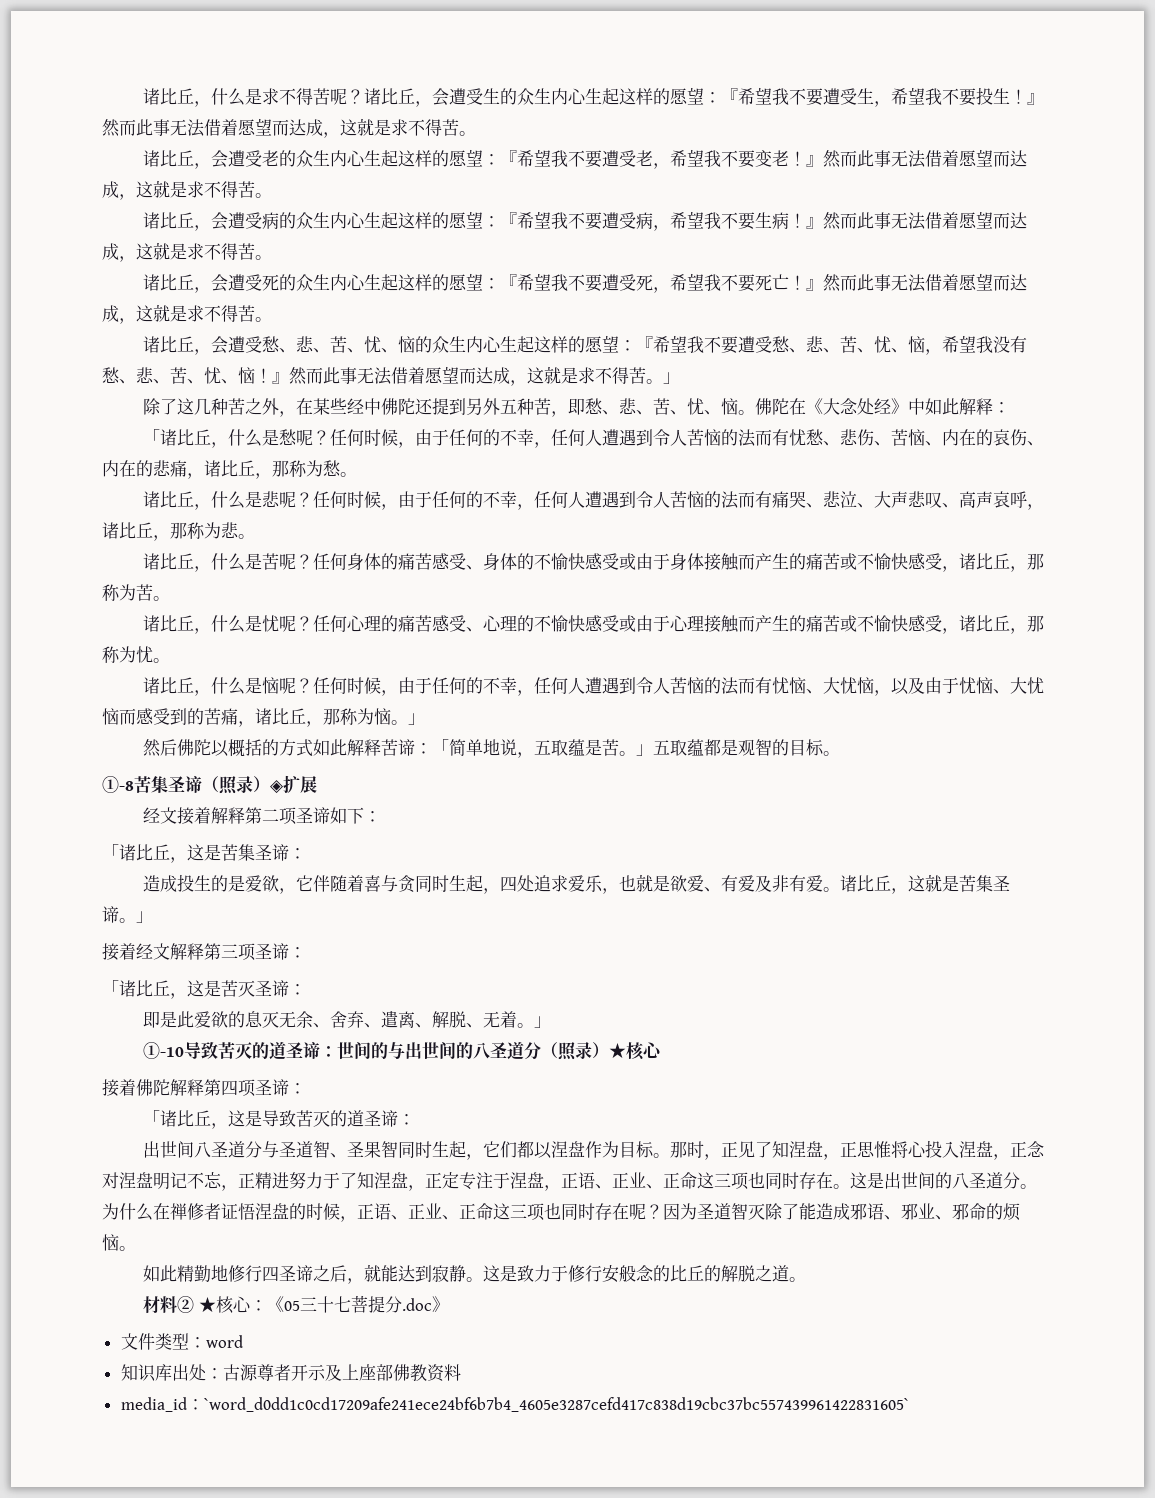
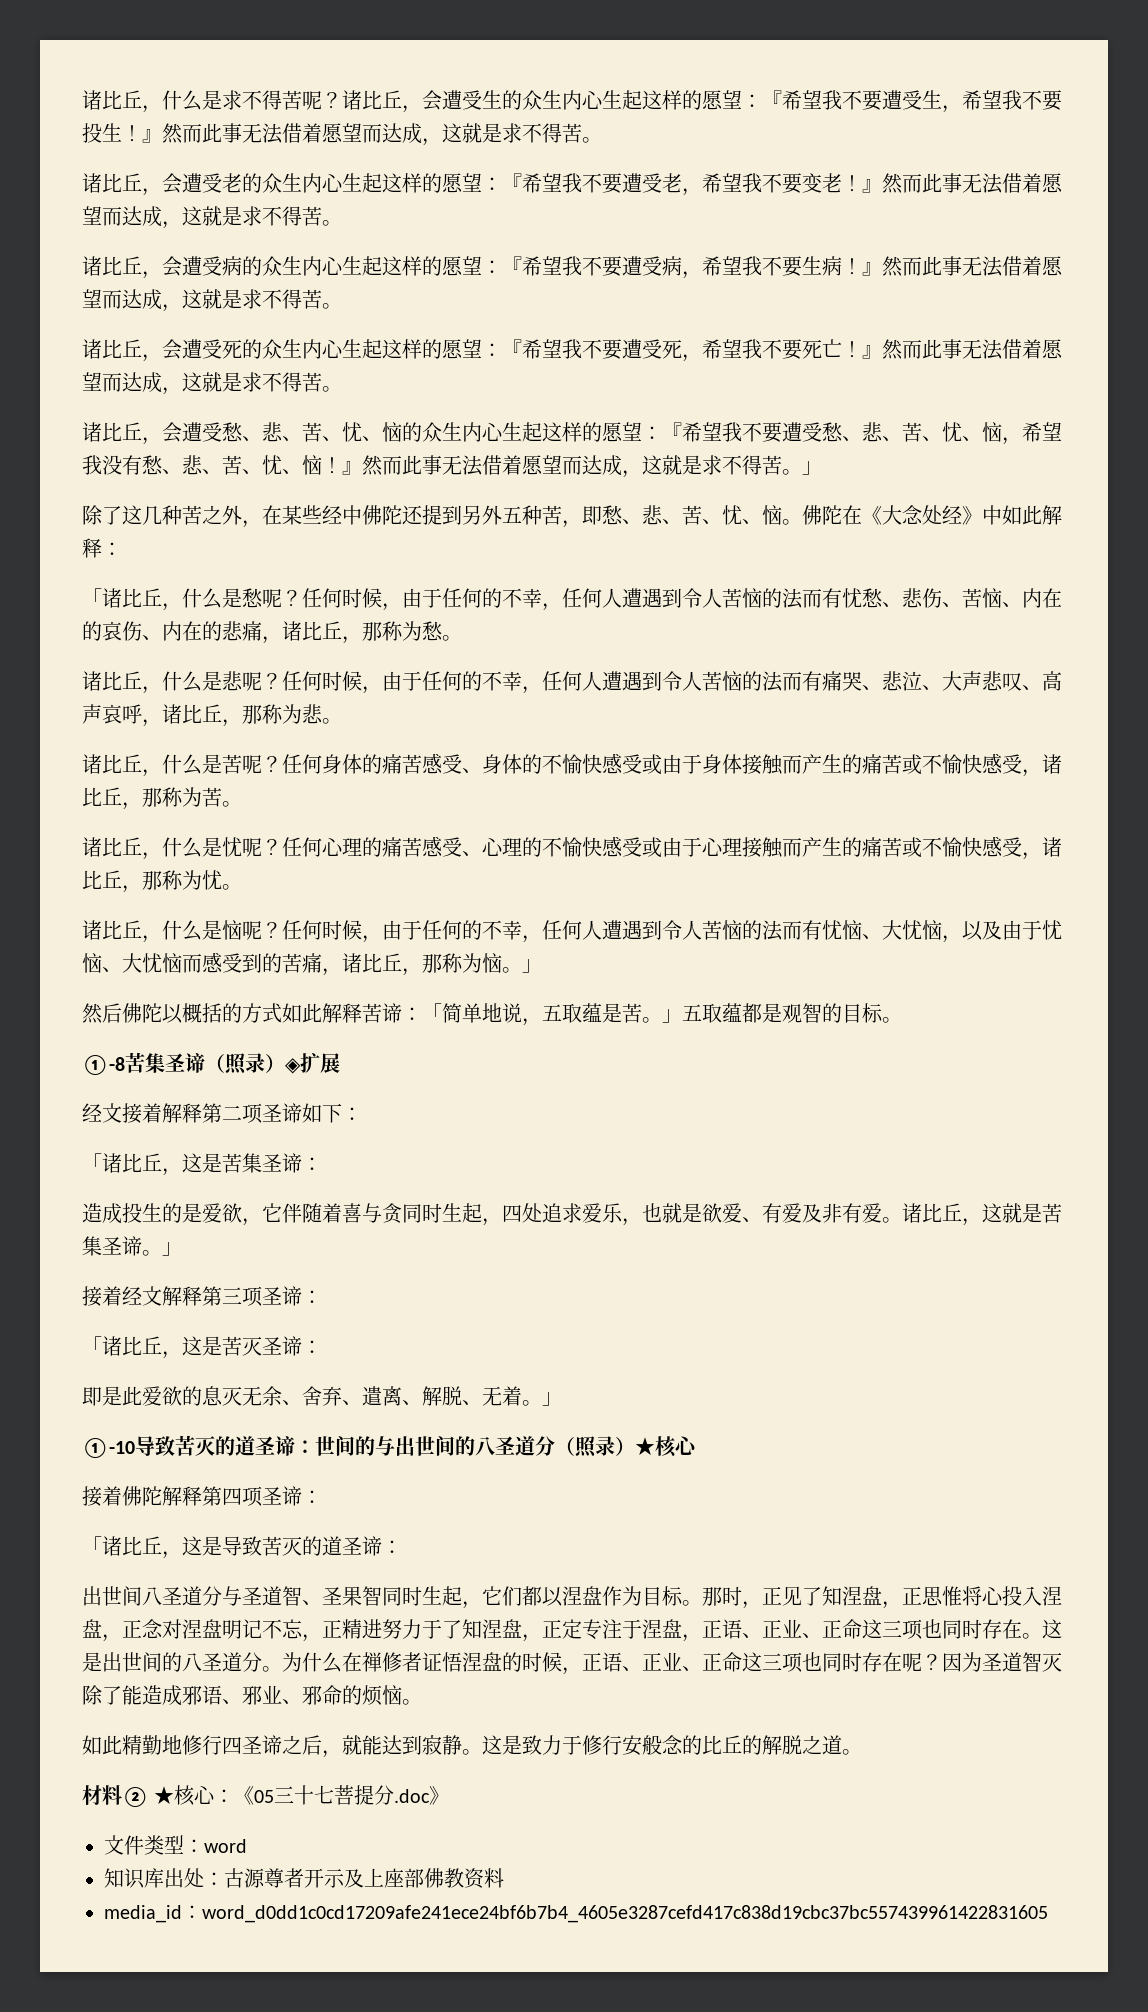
- media_id：`word_d0dd1c0cd17209afe241ece24bf6b7b4_4605e3287cefd417c838d19cbc37bc557439961422831605`
+ media_id：word_d0dd1c0cd17209afe241ece24bf6b7b4_4605e3287cefd417c838d19cbc37bc557439961422831605

